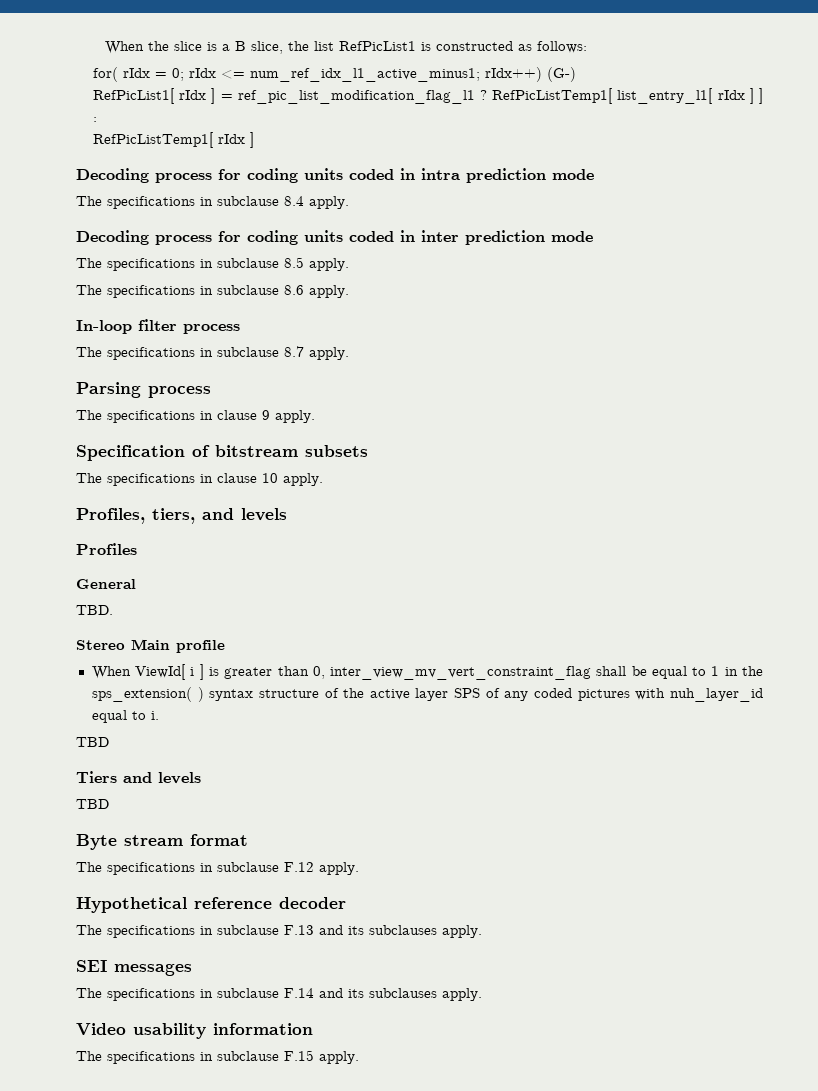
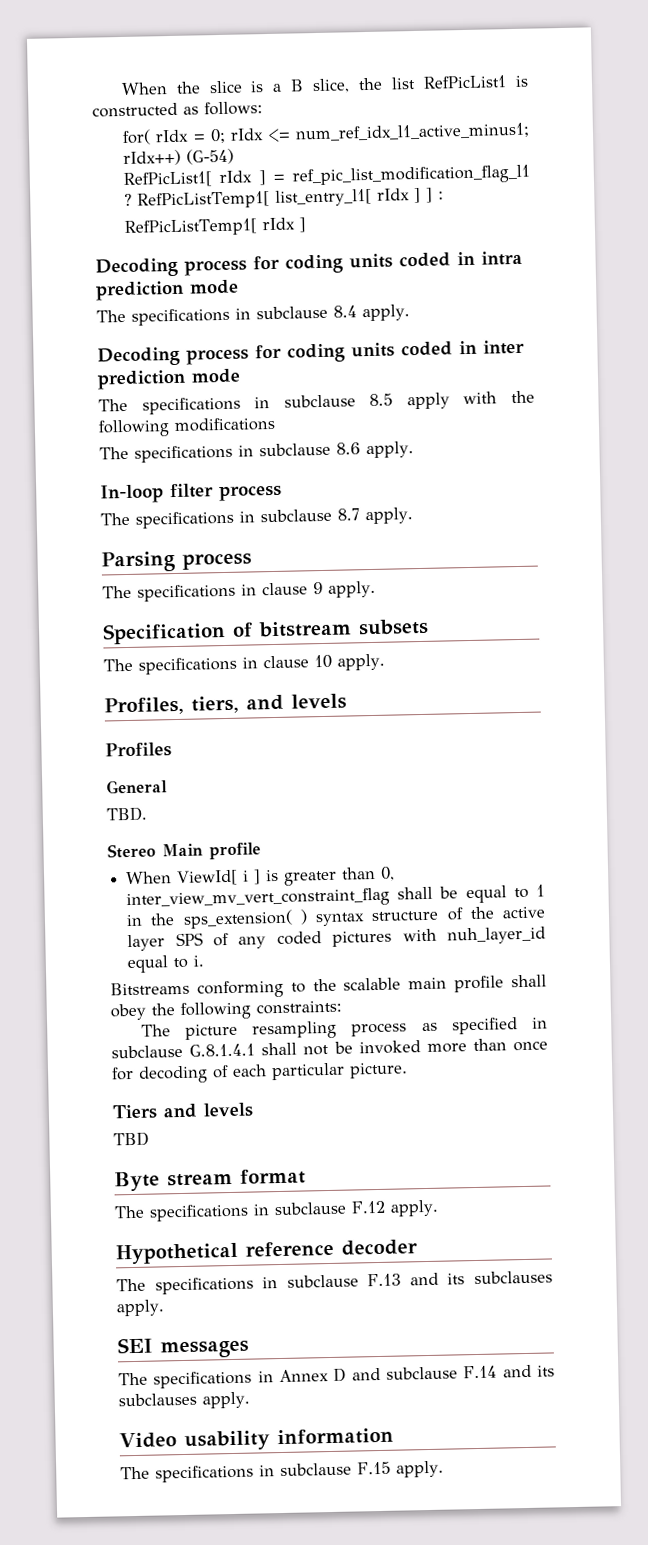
- for( rIdx = 0; rIdx <= num_ref_idx_l1_active_minus1; rIdx++) (G-)
+ for( rIdx = 0; rIdx <= num_ref_idx_l1_active_minus1; rIdx++) (G-54)
- The specifications in subclause 8.5 apply.
+ The specifications in subclause 8.5 apply with the following modifications
  When ViewId[ i ] is greater than 0, inter_view_mv_vert_constraint_flag shall be equal to 1 in the sps_extension( ) syntax structure of the active layer SPS of any coded pictures with nuh_layer_id equal to i.
- TBD
+ Bitstreams conforming to the scalable main profile shall obey the following constraints:
+ The picture resampling process as specified in subclause G.8.1.4.1 shall not be invoked more than once for decoding of each particular picture.
- The specifications in subclause F.14 and its subclauses apply.
+ The specifications in Annex D and subclause F.14 and its subclauses apply.

